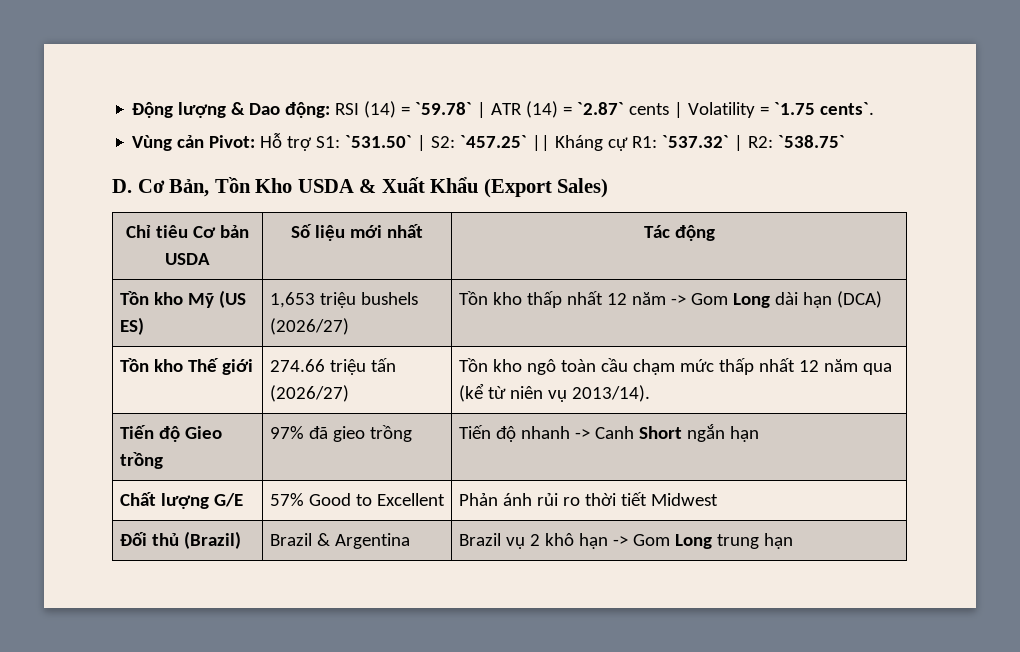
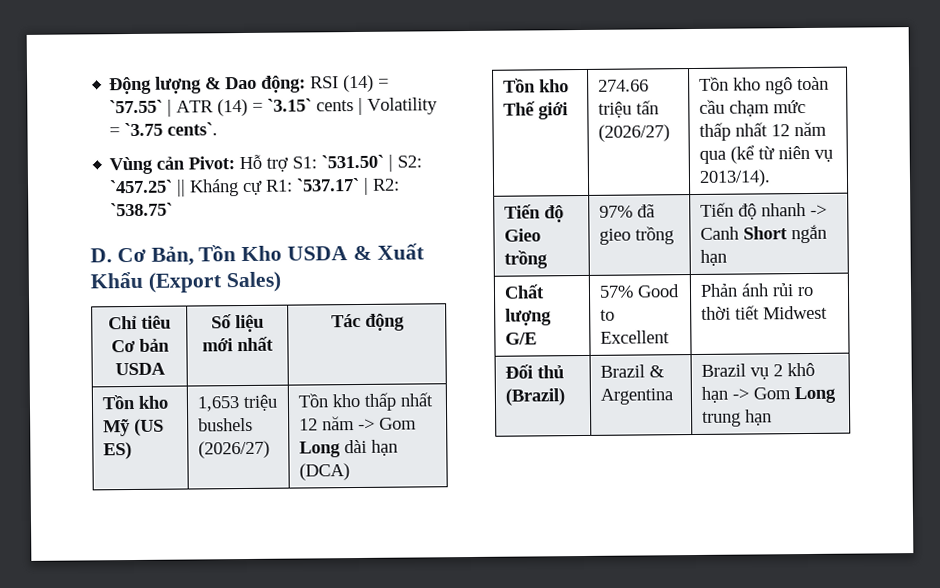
- Động lượng & Dao động: RSI (14) = `59.78` | ATR (14) = `2.87` cents | Volatility = `1.75 cents`.
+ Động lượng & Dao động: RSI (14) = `57.55` | ATR (14) = `3.15` cents | Volatility = `3.75 cents`.
- Vùng cản Pivot: Hỗ trợ S1: `531.50` | S2: `457.25` || Kháng cự R1: `537.32` | R2: `538.75`
+ Vùng cản Pivot: Hỗ trợ S1: `531.50` | S2: `457.25` || Kháng cự R1: `537.17` | R2: `538.75`

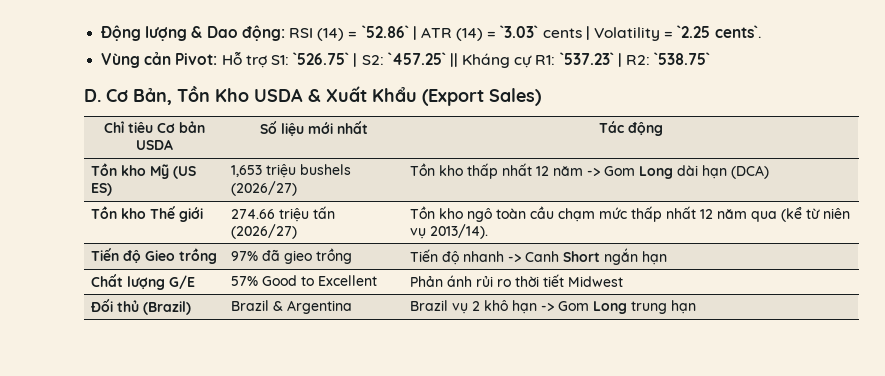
- Động lượng & Dao động: RSI (14) = `57.55` | ATR (14) = `3.15` cents | Volatility = `3.75 cents`.
+ Động lượng & Dao động: RSI (14) = `52.86` | ATR (14) = `3.03` cents | Volatility = `2.25 cents`.
- Vùng cản Pivot: Hỗ trợ S1: `531.50` | S2: `457.25` || Kháng cự R1: `537.17` | R2: `538.75`
+ Vùng cản Pivot: Hỗ trợ S1: `526.75` | S2: `457.25` || Kháng cự R1: `537.23` | R2: `538.75`

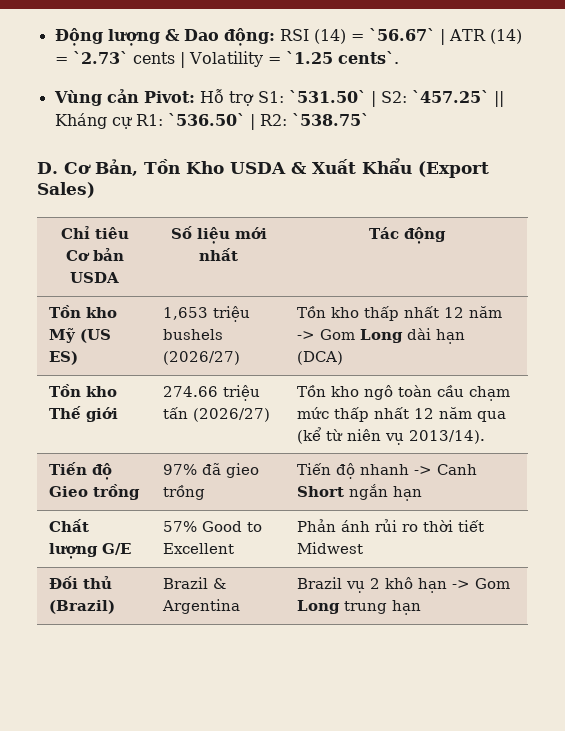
- Động lượng & Dao động: RSI (14) = `52.86` | ATR (14) = `3.03` cents | Volatility = `2.25 cents`.
+ Động lượng & Dao động: RSI (14) = `56.67` | ATR (14) = `2.73` cents | Volatility = `1.25 cents`.
- Vùng cản Pivot: Hỗ trợ S1: `526.75` | S2: `457.25` || Kháng cự R1: `537.23` | R2: `538.75`
+ Vùng cản Pivot: Hỗ trợ S1: `531.50` | S2: `457.25` || Kháng cự R1: `536.50` | R2: `538.75`

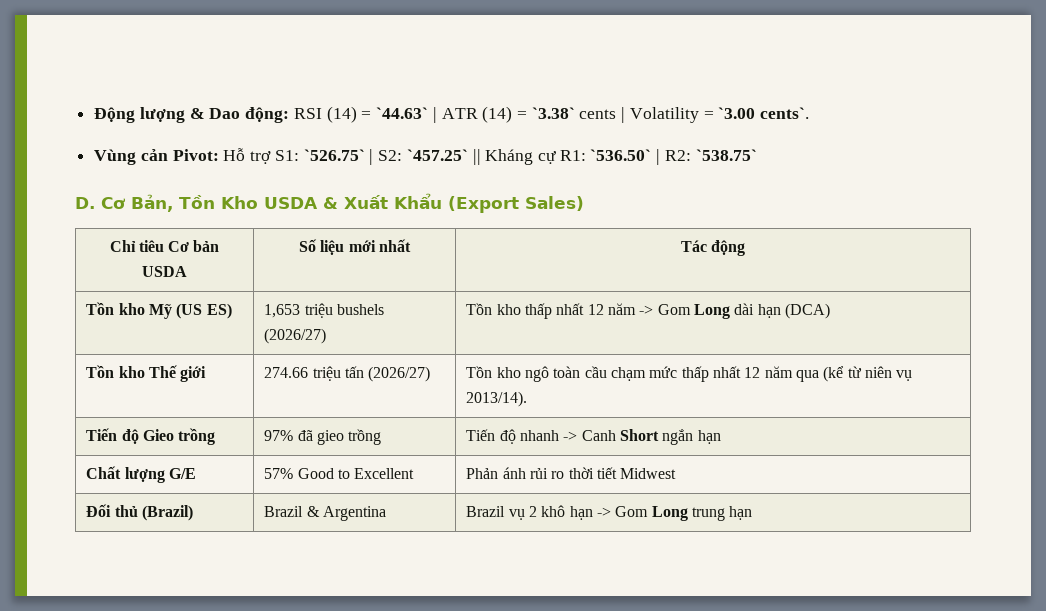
- Động lượng & Dao động: RSI (14) = `56.67` | ATR (14) = `2.73` cents | Volatility = `1.25 cents`.
+ Động lượng & Dao động: RSI (14) = `44.63` | ATR (14) = `3.38` cents | Volatility = `3.00 cents`.
- Vùng cản Pivot: Hỗ trợ S1: `531.50` | S2: `457.25` || Kháng cự R1: `536.50` | R2: `538.75`
+ Vùng cản Pivot: Hỗ trợ S1: `526.75` | S2: `457.25` || Kháng cự R1: `536.50` | R2: `538.75`

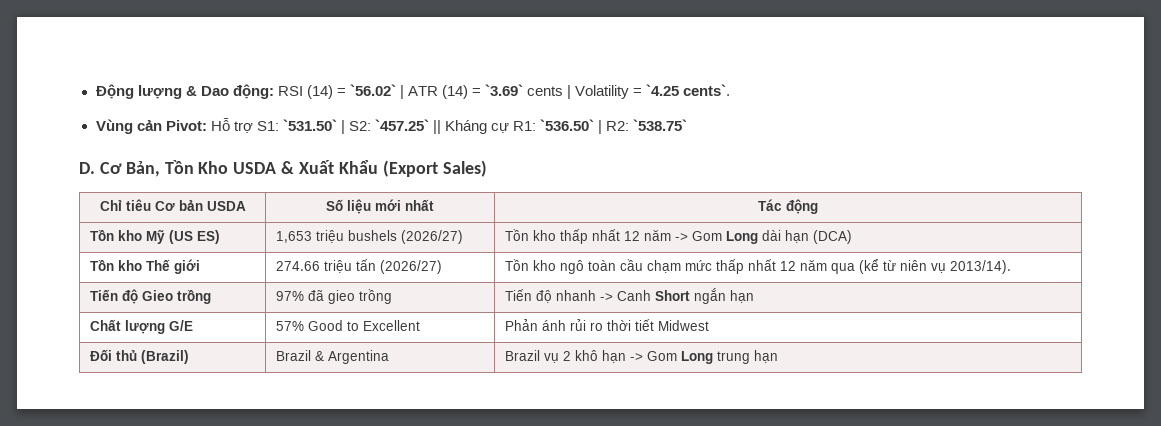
- Động lượng & Dao động: RSI (14) = `44.63` | ATR (14) = `3.38` cents | Volatility = `3.00 cents`.
+ Động lượng & Dao động: RSI (14) = `56.02` | ATR (14) = `3.69` cents | Volatility = `4.25 cents`.
- Vùng cản Pivot: Hỗ trợ S1: `526.75` | S2: `457.25` || Kháng cự R1: `536.50` | R2: `538.75`
+ Vùng cản Pivot: Hỗ trợ S1: `531.50` | S2: `457.25` || Kháng cự R1: `536.50` | R2: `538.75`

